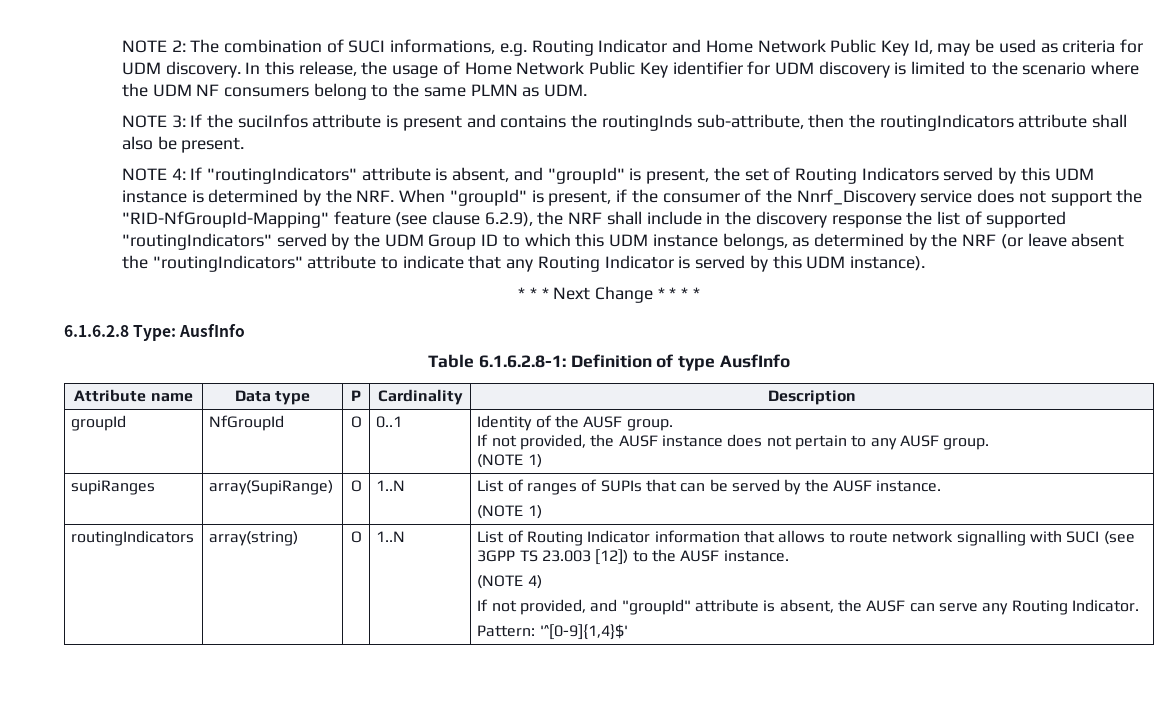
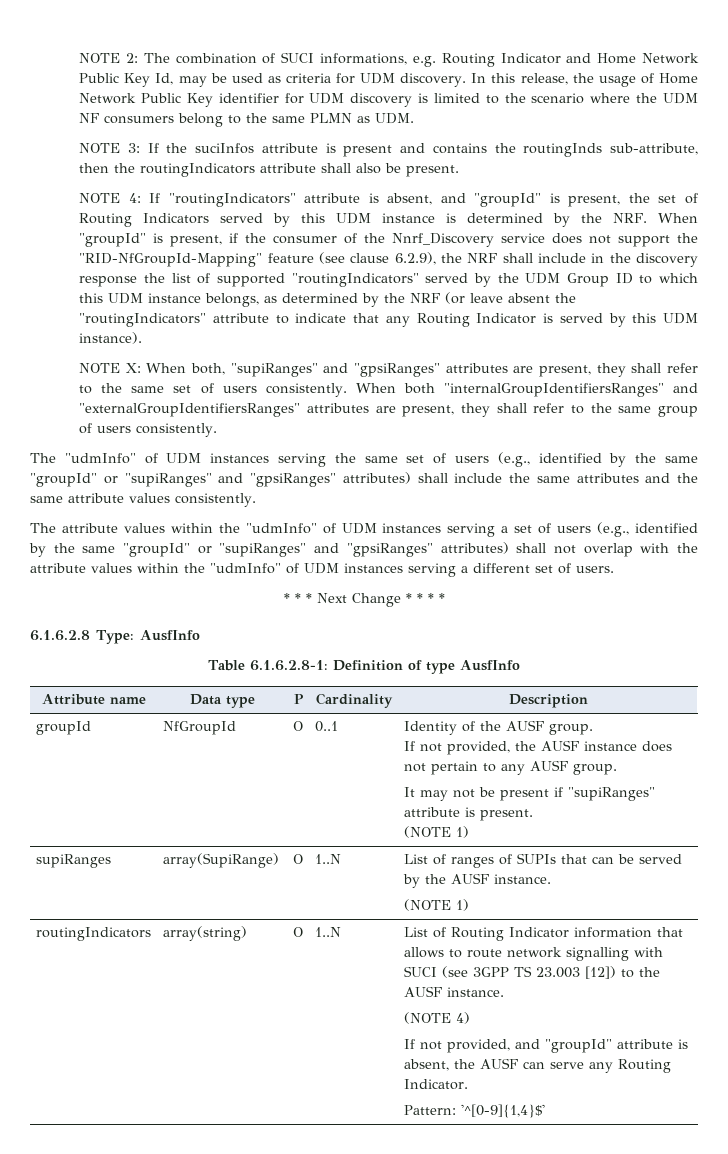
+ NOTE X: When both, "supiRanges" and "gpsiRanges" attributes are present, they shall refer to the same set of users consistently. When both "internalGroupIdentifiersRanges" and "externalGroupIdentifiersRanges" attributes are present, they shall refer to the same group of users consistently.
+ The "udmInfo" of UDM instances serving the same set of users (e.g., identified by the same "groupId" or "supiRanges" and "gpsiRanges" attributes) shall include the same attributes and the same attribute values consistently.
+ The attribute values within the "udmInfo" of UDM instances serving a set of users (e.g., identified by the same "groupId" or "supiRanges" and "gpsiRanges" attributes) shall not overlap with the attribute values within the "udmInfo" of UDM instances serving a different set of users.
  groupId | NfGroupId | O | 0..1 | Identity of the AUSF group.
  If not provided, the AUSF instance does not pertain to any AUSF group.
+ It may not be present if "supiRanges" attribute is present.

